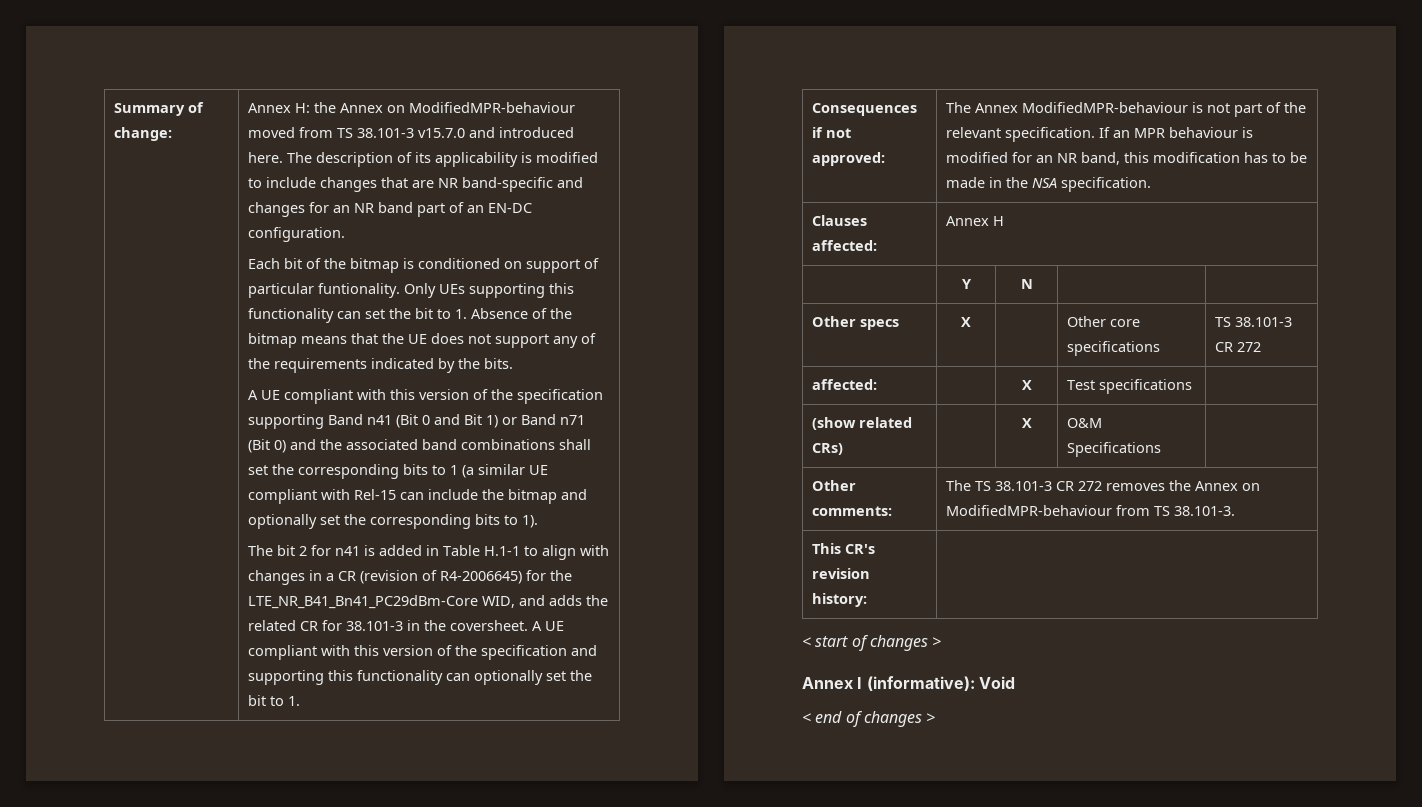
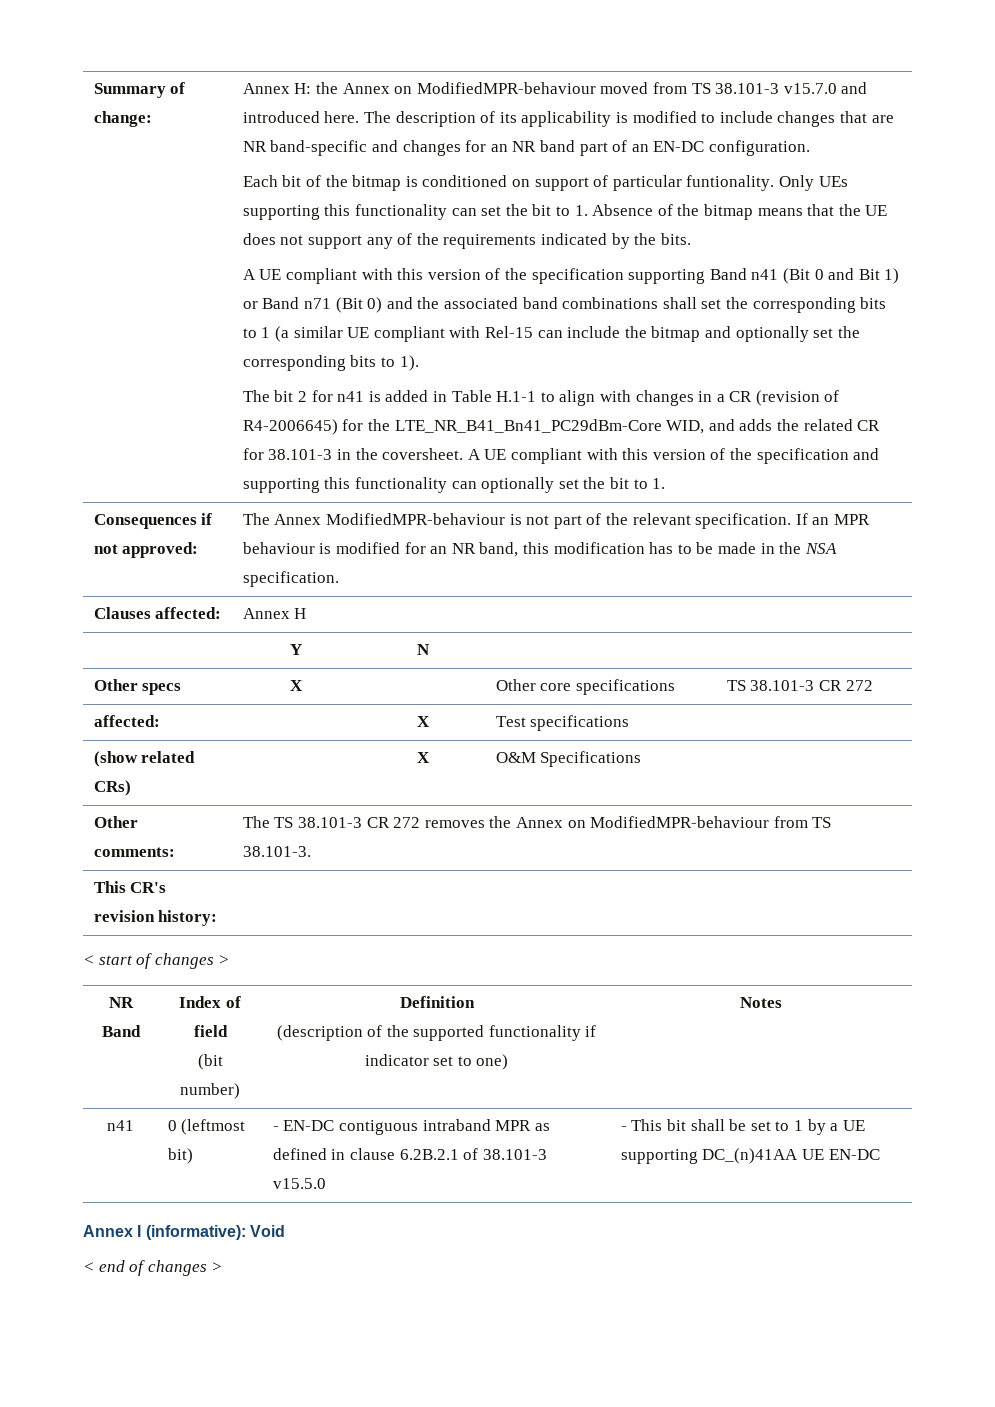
+ NR Band | Index of field
+ (bit number) | Definition
+ (description of the supported functionality if indicator set to one) | Notes
+ n41 | 0 (leftmost bit) | - EN-DC contiguous intraband MPR as defined in clause 6.2B.2.1 of 38.101-3 v15.5.0 | - This bit shall be set to 1 by a UE supporting DC_(n)41AA UE EN-DC

